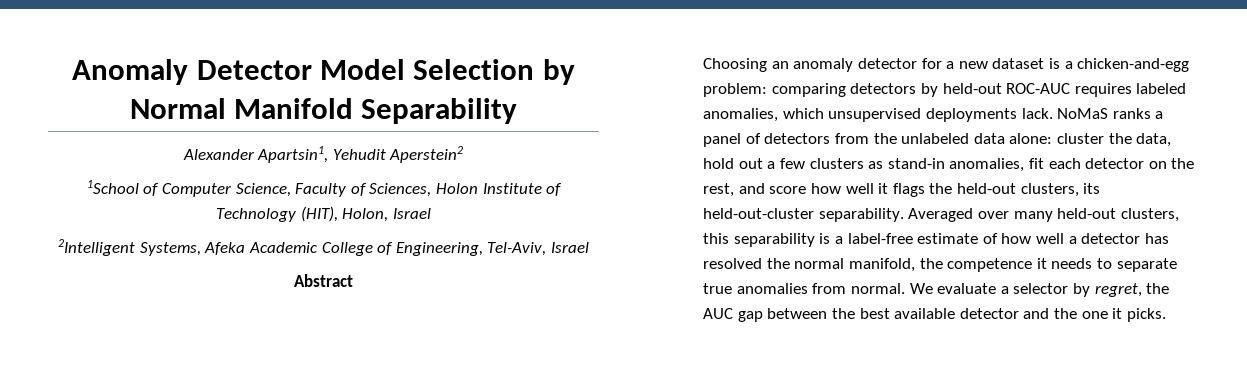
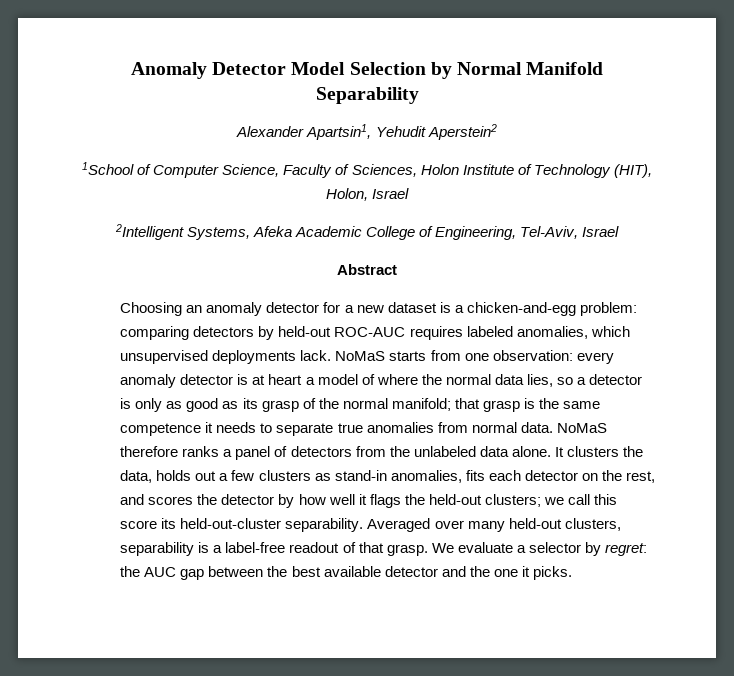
- NoMaS ranks a panel of detectors from the unlabeled data alone: cluster the data, hold out a few clusters as stand-in anomalies, fit each detector on the rest, and score how well it flags the held-out clusters, its held-out-cluster separability.
+ NoMaS starts from one observation: every anomaly detector is at heart a model of where the normal data lies, so a detector is only as good as its grasp of the normal manifold; that grasp is the same competence it needs to separate true anomalies from normal data. NoMaS therefore ranks a panel of detectors from the unlabeled data alone. It clusters the data, holds out a few clusters as stand-in anomalies, fits each detector on the rest, and scores the detector by how well it flags the held-out clusters; we call this score its held-out-cluster separability.
- Averaged over many held-out clusters, this separability is a label-free estimate of how well a detector has resolved the normal manifold, the competence it needs to separate true anomalies from normal.
+ Averaged over many held-out clusters, separability is a label-free readout of that grasp.
- We evaluate a selector by regret, the AUC gap between the best available detector and the one it picks.
+ We evaluate a selector by regret: the AUC gap between the best available detector and the one it picks.

